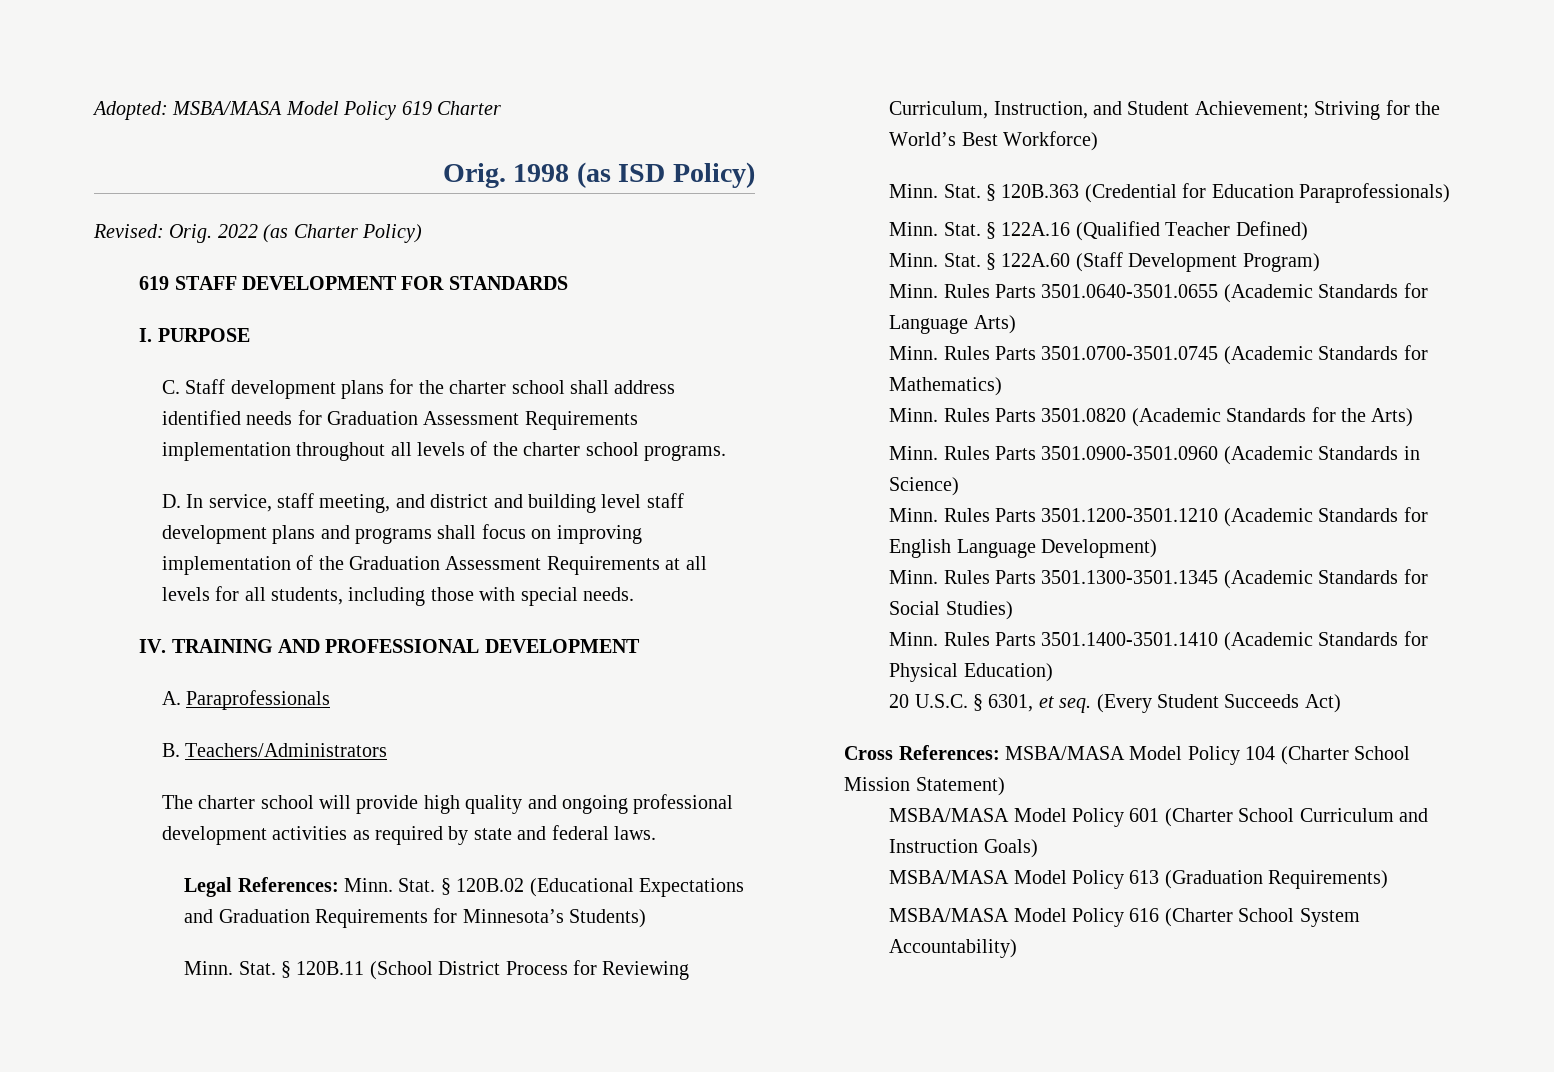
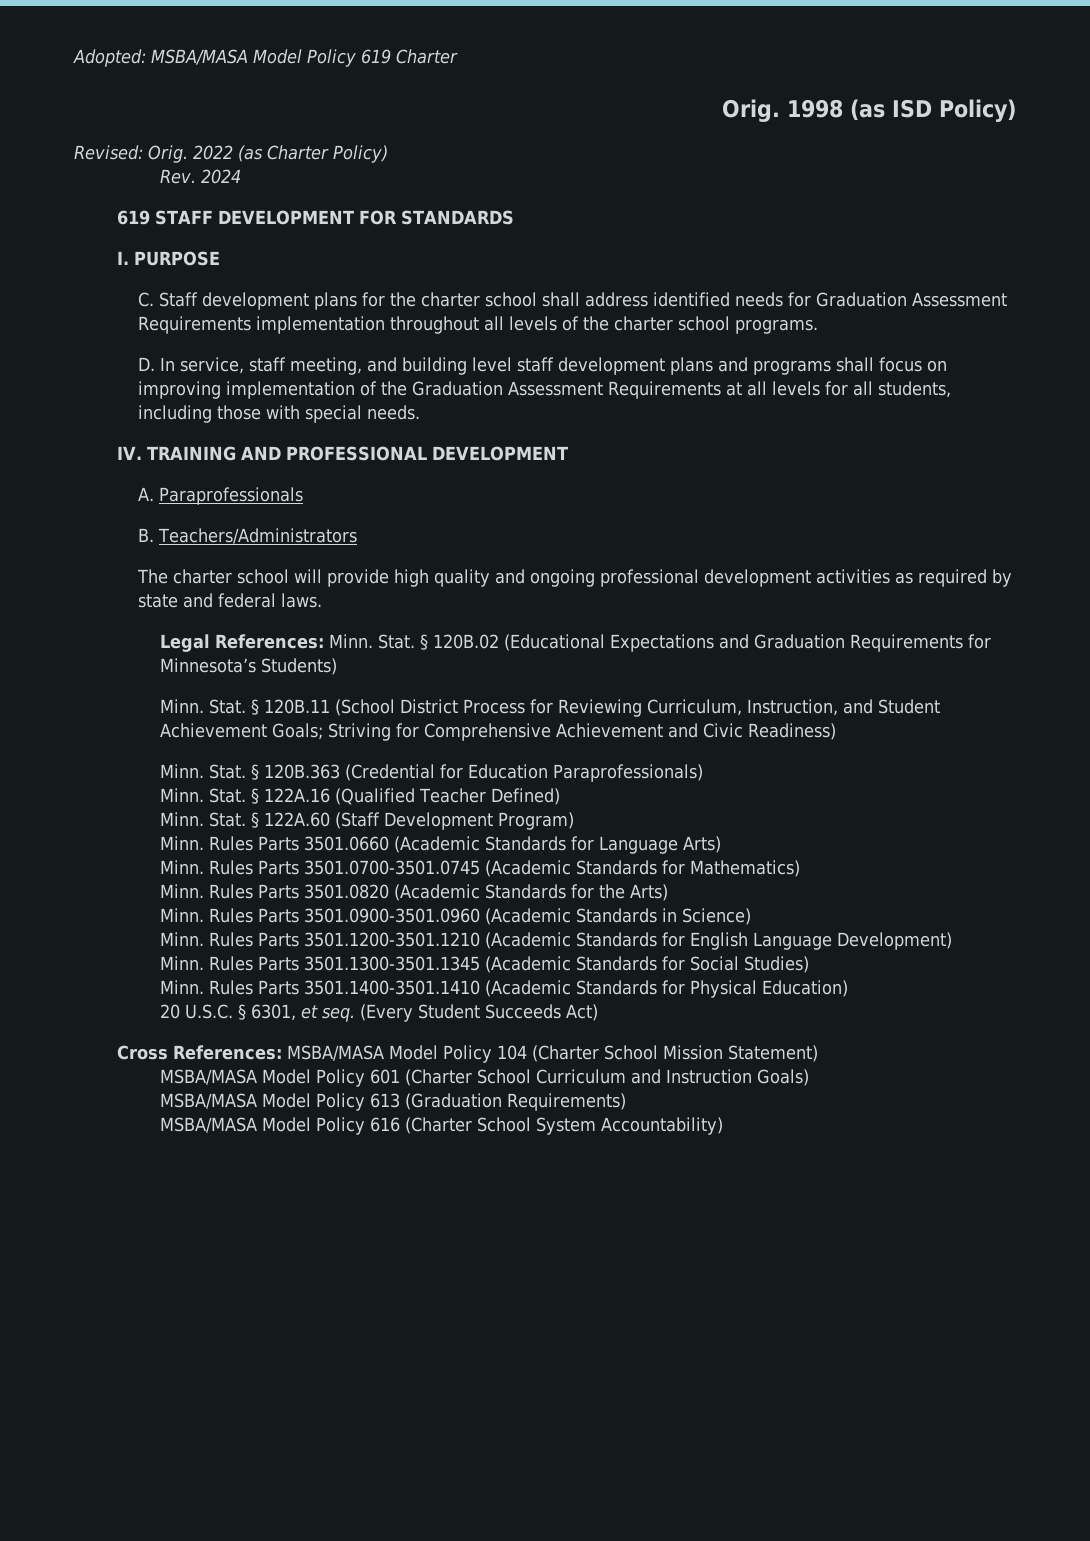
+ Rev. 2024
- D. In service, staff meeting, and district and building level staff development plans and programs shall focus on improving implementation of the Graduation Assessment Requirements at all levels for all students, including those with special needs.
+ D. In service, staff meeting, and building level staff development plans and programs shall focus on improving implementation of the Graduation Assessment Requirements at all levels for all students, including those with special needs.
- § 120B.11 (School District Process for Reviewing Curriculum, Instruction, and Student Achievement; Striving for the World’s Best Workforce)
+ § 120B.11 (School District Process for Reviewing Curriculum, Instruction, and Student Achievement Goals; Striving for Comprehensive Achievement and Civic Readiness)
- Rules Parts 3501.0640-3501.0655 (Academic Standards for Language Arts)
+ Rules Parts 3501.0660 (Academic Standards for Language Arts)

